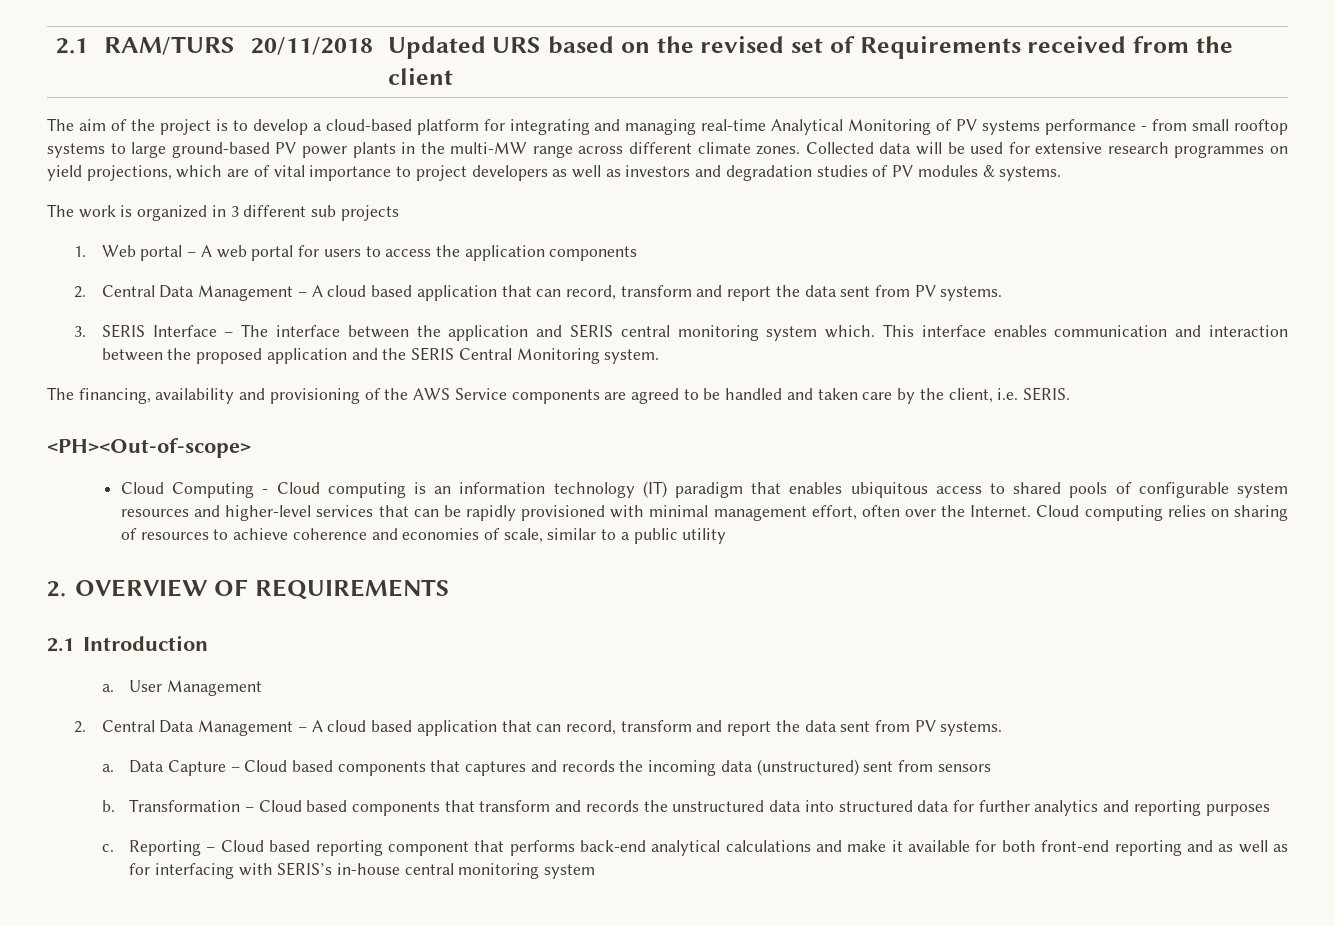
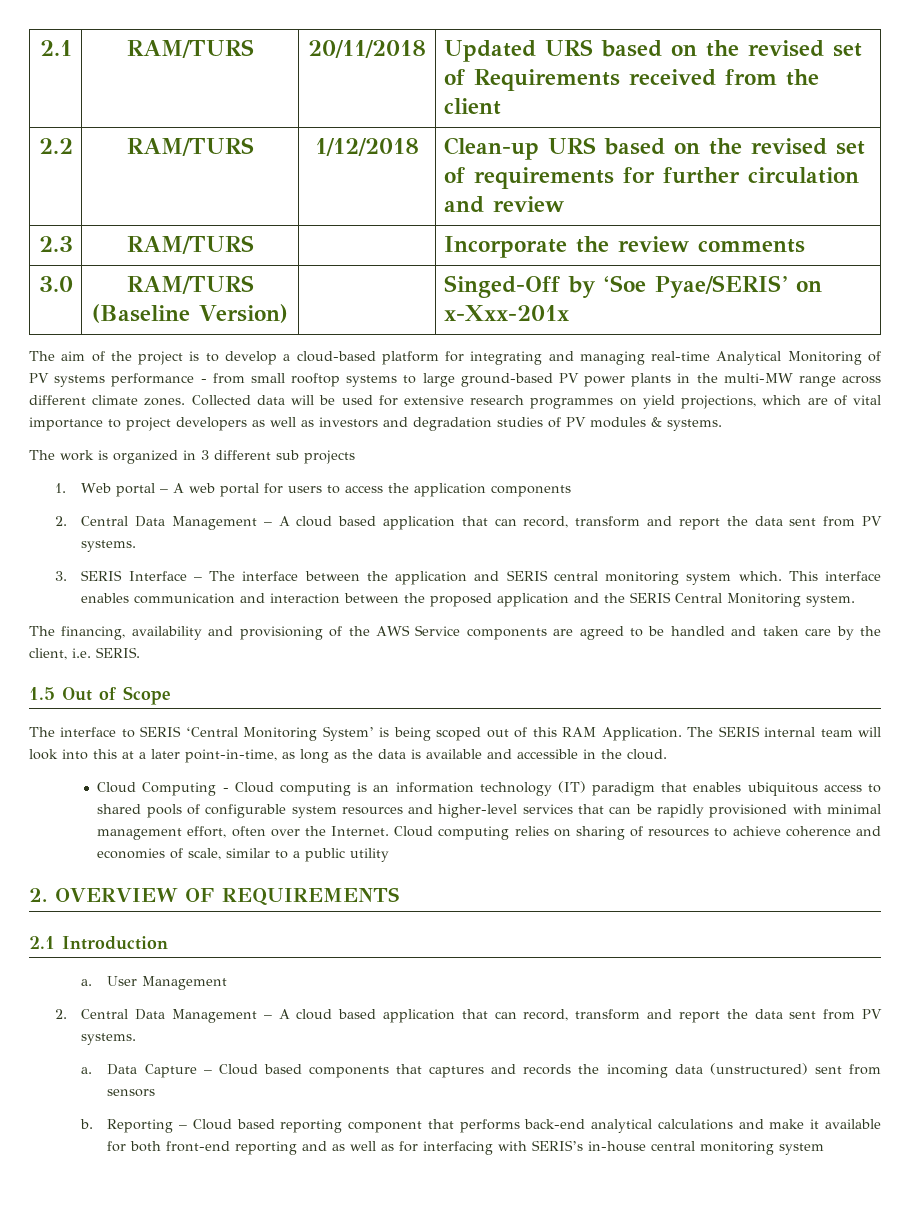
+ 2.2 | RAM/TURS | 1/12/2018 | Clean-up URS based on the revised set of requirements for further circulation and review
+ 2.3 | RAM/TURS | | Incorporate the review comments
+ 3.0 | RAM/TURS (Baseline Version) | | Singed-Off by ‘Soe Pyae/SERIS’ on x-Xxx-201x
- <PH><Out-of-scope>
+ 1.5 Out of Scope
+ The interface to SERIS ‘Central Monitoring System’ is being scoped out of this RAM Application. The SERIS internal team will look into this at a later point-in-time, as long as the data is available and accessible in the cloud.
- Transformation – Cloud based components that transform and records the unstructured data into structured data for further analytics and reporting purposes
- c.

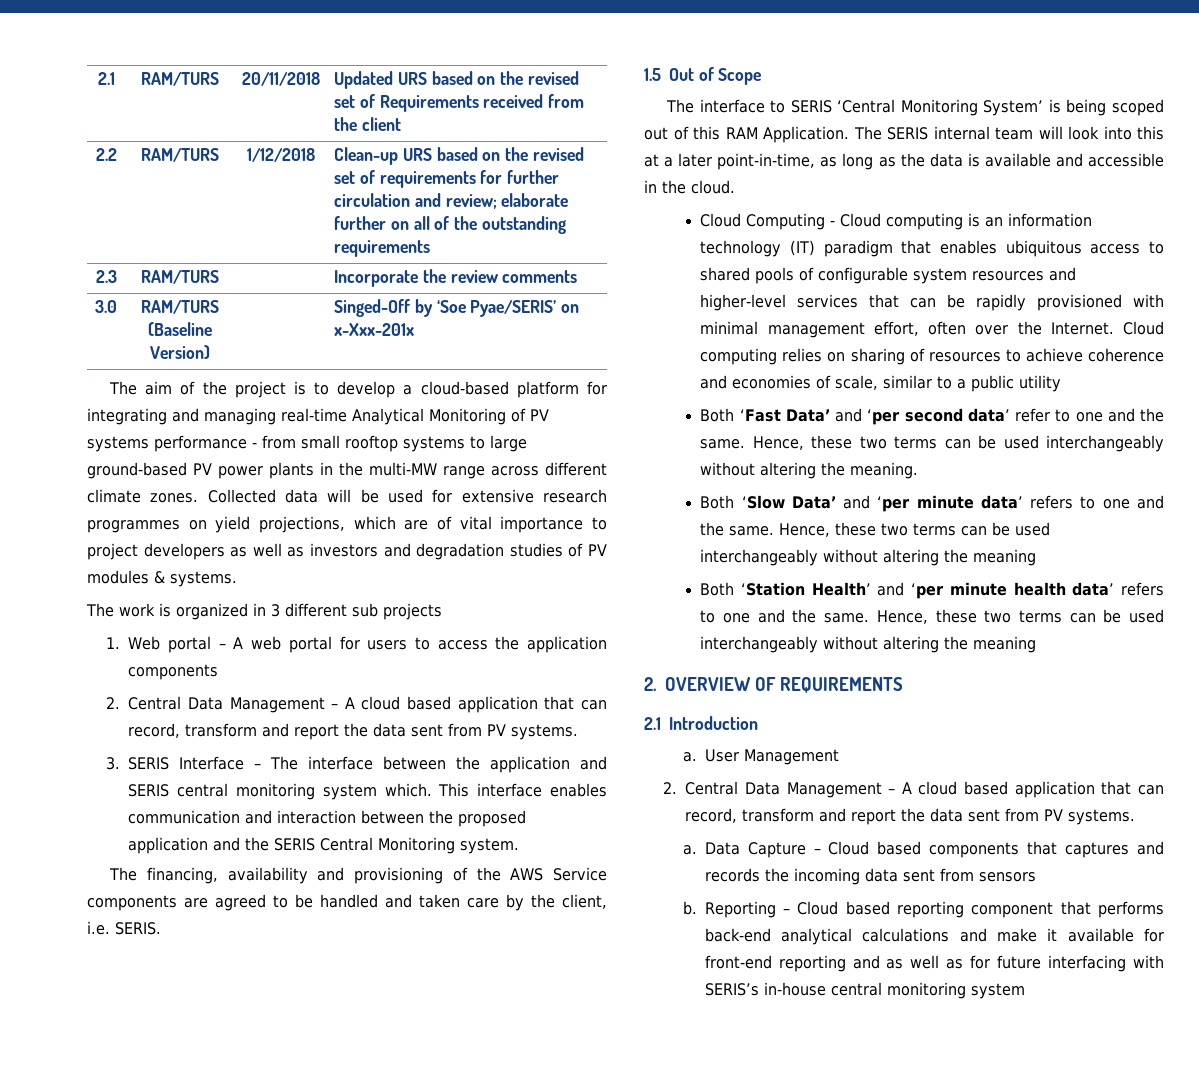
- 2.2 | RAM/TURS | 1/12/2018 | Clean-up URS based on the revised set of requirements for further circulation and review
+ 2.2 | RAM/TURS | 1/12/2018 | Clean-up URS based on the revised set of requirements for further circulation and review; elaborate further on all of the outstanding requirements
+ Both ‘Fast Data’ and ‘per second data’ refer to one and the same. Hence, these two terms can be used interchangeably without altering the meaning.
+ Both ‘Slow Data’ and ‘per minute data’ refers to one and the same. Hence, these two terms can be used interchangeably without altering the meaning
+ Both ‘Station Health’ and ‘per minute health data’ refers to one and the same. Hence, these two terms can be used interchangeably without altering the meaning
- Data Capture – Cloud based components that captures and records the incoming data (unstructured) sent from sensors
+ Data Capture – Cloud based components that captures and records the incoming data sent from sensors
- Reporting – Cloud based reporting component that performs back-end analytical calculations and make it available for both front-end reporting and as well as for interfacing with SERIS’s in-house central monitoring system
+ Reporting – Cloud based reporting component that performs back-end analytical calculations and make it available for front-end reporting and as well as for future interfacing with SERIS’s in-house central monitoring system

